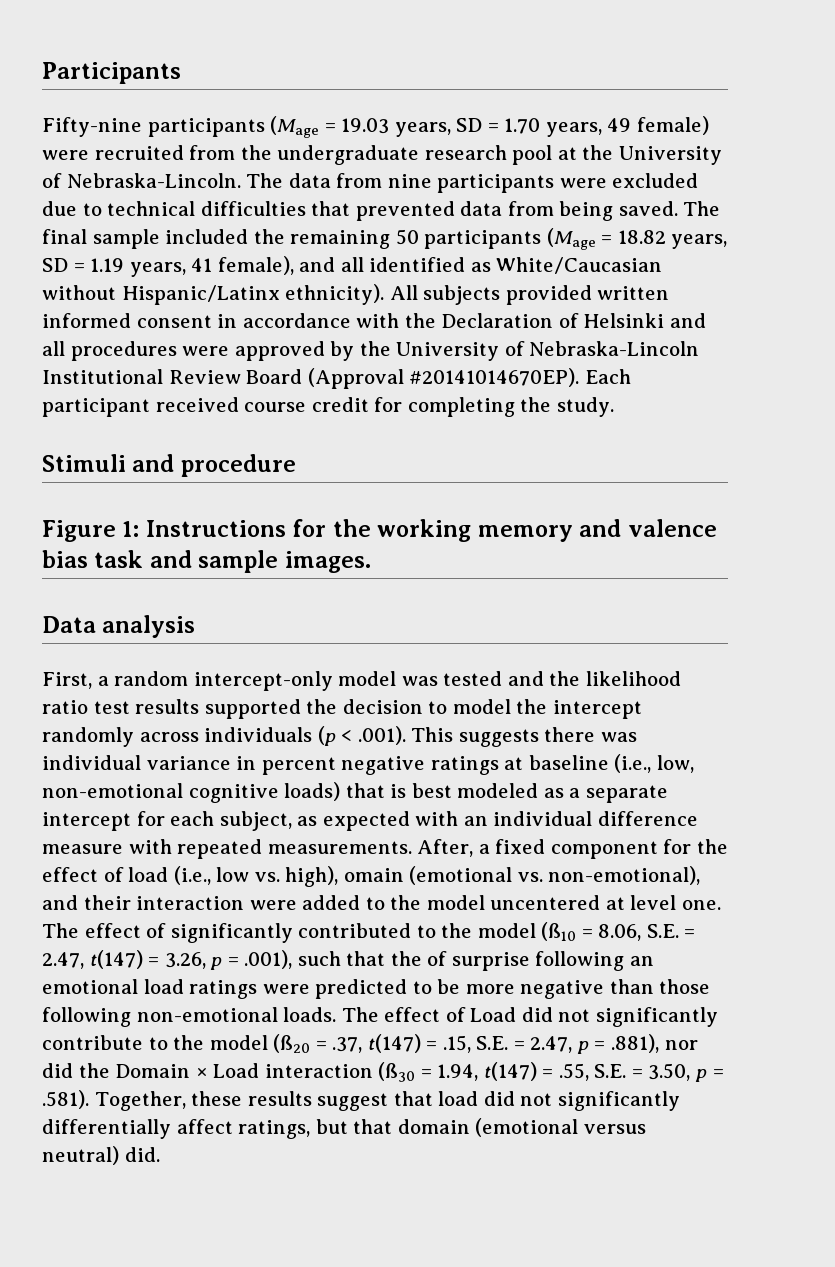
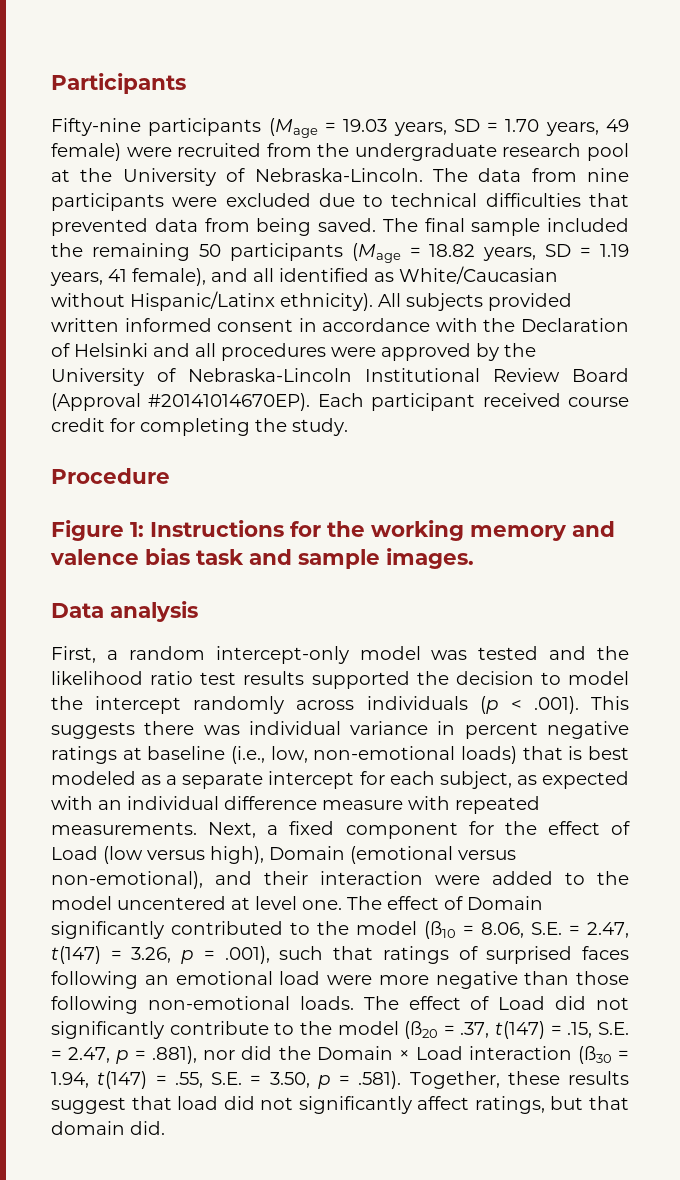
- Stimuli and procedure
+ Procedure
- First, a random intercept-only model was tested and the likelihood ratio test results supported the decision to model the intercept randomly across individuals (p < .001). This suggests there was individual variance in percent negative ratings at baseline (i.e., low, non-emotional cognitive loads) that is best modeled as a separate intercept for each subject, as expected with an individual difference measure with repeated measurements.
+ First, a random intercept-only model was tested and the likelihood ratio test results supported the decision to model the intercept randomly across individuals (p < .001). This suggests there was individual variance in percent negative ratings at baseline (i.e., low, non-emotional loads) that is best modeled as a separate intercept for each subject, as expected with an individual difference measure with repeated measurements.
- After, a fixed component for the effect of load (i.e., low vs. high), omain (emotional vs. non-emotional), and their interaction were added to the model uncentered at level one.
+ Next, a fixed component for the effect of Load (low versus high), Domain (emotional versus non-emotional), and their interaction were added to the model uncentered at level one.
- The effect of significantly contributed to the model (ß10 = 8.06, S.E. = 2.47, t(147) = 3.26, p = .001), such that the of surprise following an emotional load ratings were predicted to be more negative than those following non-emotional loads.
+ The effect of Domain significantly contributed to the model (ß10 = 8.06, S.E. = 2.47, t(147) = 3.26, p = .001), such that ratings of surprised faces following an emotional load were more negative than those following non-emotional loads.
- The effect of Load did not significantly contribute to the model (ß20 = .37, t(147) = .15, S.E. = 2.47, p = .881), nor did the Domain × Load interaction (ß30 = 1.94, t(147) = .55, S.E. = 3.50, p = .581). Together, these results suggest that load did not significantly differentially affect ratings, but that domain (emotional versus neutral) did.
+ The effect of Load did not significantly contribute to the model (ß20 = .37, t(147) = .15, S.E. = 2.47, p = .881), nor did the Domain × Load interaction (ß30 = 1.94, t(147) = .55, S.E. = 3.50, p = .581). Together, these results suggest that load did not significantly affect ratings, but that domain did.

